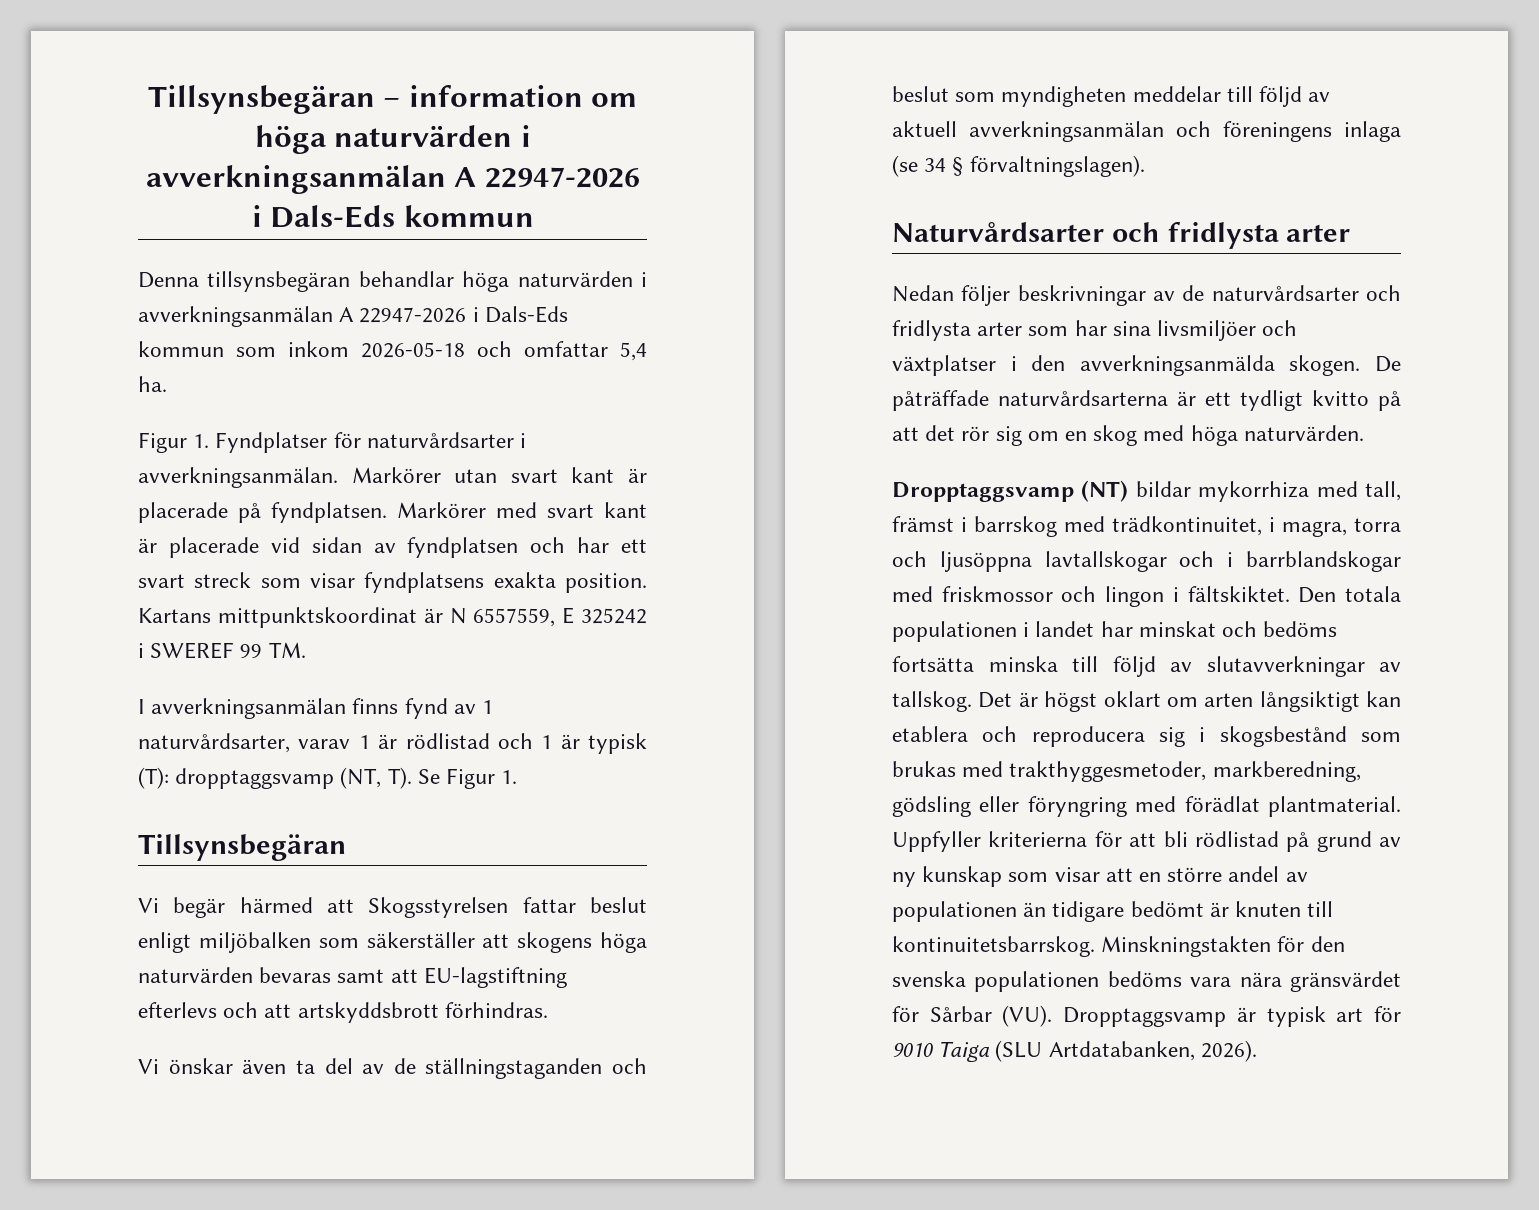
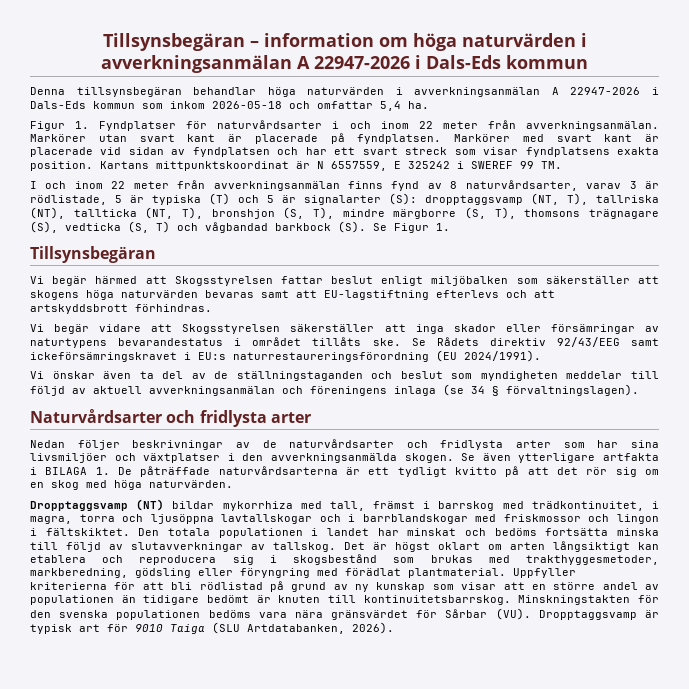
- Figur 1. Fyndplatser för naturvårdsarter i avverkningsanmälan.
+ Figur 1. Fyndplatser för naturvårdsarter i och inom 22 meter från avverkningsanmälan.
- I avverkningsanmälan finns fynd av 1 naturvårdsarter, varav 1 är rödlistad och 1 är typisk (T): dropptaggsvamp (NT, T). Se Figur 1.
+ I och inom 22 meter från avverkningsanmälan finns fynd av 8 naturvårdsarter, varav 3 är rödlistade, 5 är typiska (T) och 5 är signalarter (S): dropptaggsvamp (NT, T), tallriska (NT), tallticka (NT, T), bronshjon (S, T), mindre märgborre (S, T), thomsons trägnagare (S), vedticka (S, T) och vågbandad barkbock (S). Se Figur 1.
+ Vi begär vidare att Skogsstyrelsen säkerställer att inga skador eller försämringar av naturtypens bevarandestatus i området tillåts ske. Se Rådets direktiv 92/43/EEG samt ickeförsämringskravet i EU:s naturrestaureringsförordning (EU 2024/1991).
- De påträffade naturvårdsarterna är ett tydligt kvitto på att det rör sig om en skog med höga naturvärden.
+ Se även ytterligare artfakta i BILAGA 1. De påträffade naturvårdsarterna är ett tydligt kvitto på att det rör sig om en skog med höga naturvärden.

